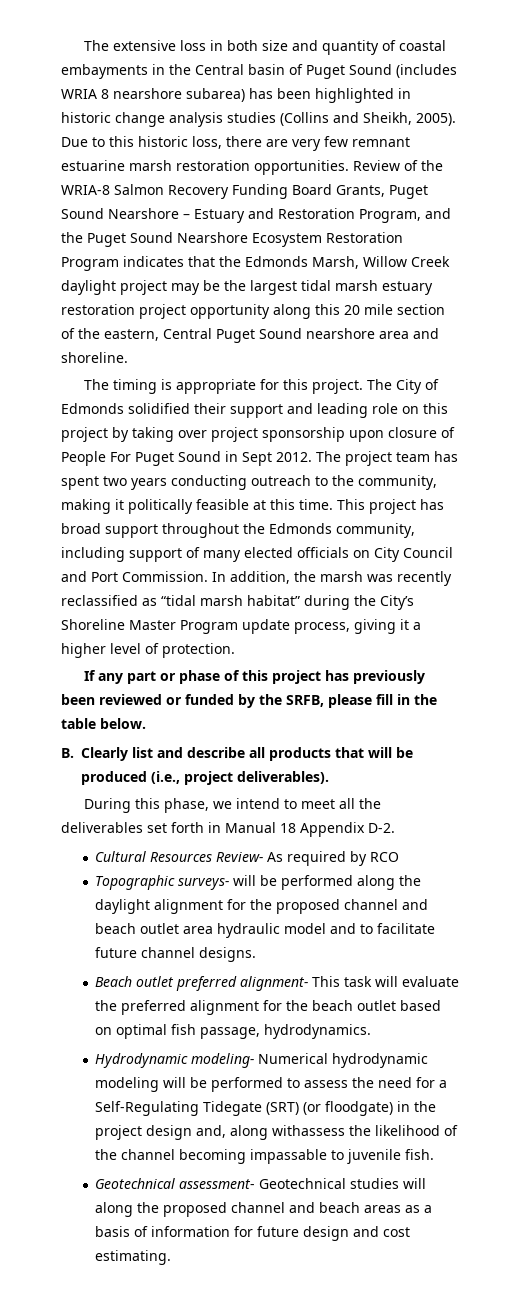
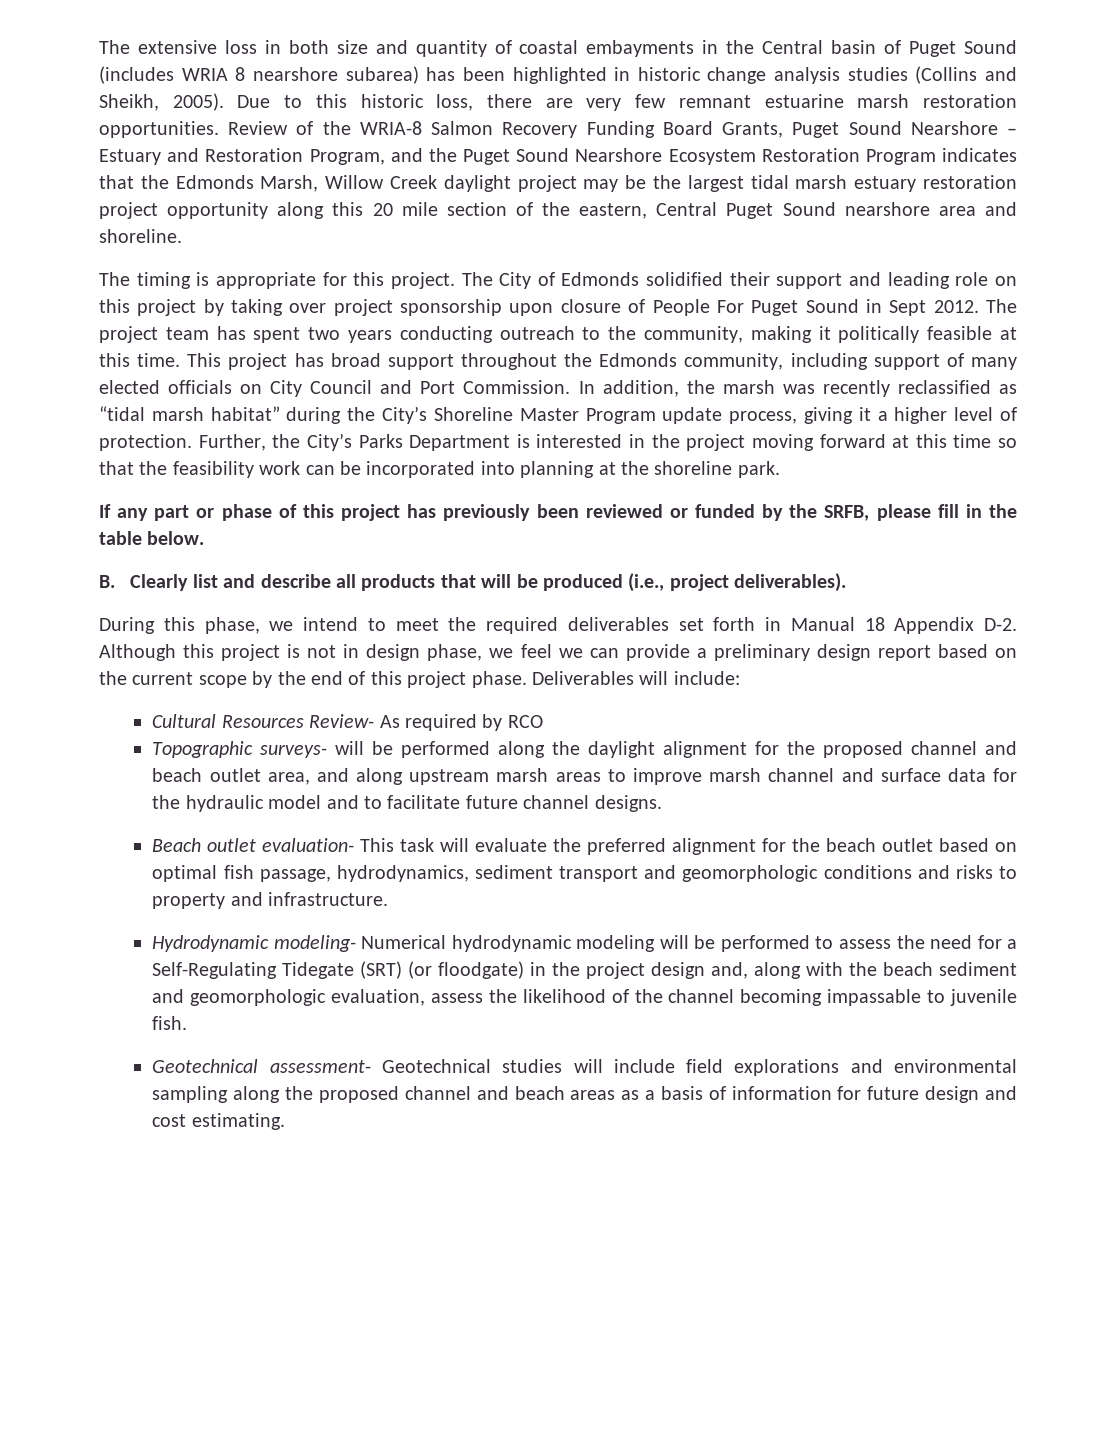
+ Further, the City’s Parks Department is interested in the project moving forward at this time so that the feasibility work can be incorporated into planning at the shoreline park.
- During this phase, we intend to meet all the deliverables set forth in Manual 18 Appendix D-2.
+ During this phase, we intend to meet the required deliverables set forth in Manual 18 Appendix D-2. Although this project is not in design phase, we feel we can provide a preliminary design report based on the current scope by the end of this project phase. Deliverables will include:
- Topographic surveys- will be performed along the daylight alignment for the proposed channel and beach outlet area hydraulic model and to facilitate future channel designs.
+ Topographic surveys- will be performed along the daylight alignment for the proposed channel and beach outlet area, and along upstream marsh areas to improve marsh channel and surface data for the hydraulic model and to facilitate future channel designs.
- Beach outlet preferred alignment- This task will evaluate the preferred alignment for the beach outlet based on optimal fish passage, hydrodynamics.
+ Beach outlet evaluation- This task will evaluate the preferred alignment for the beach outlet based on optimal fish passage, hydrodynamics, sediment transport and geomorphologic conditions and risks to property and infrastructure.
- Hydrodynamic modeling- Numerical hydrodynamic modeling will be performed to assess the need for a Self-Regulating Tidegate (SRT) (or floodgate) in the project design and, along withassess the likelihood of the channel becoming impassable to juvenile fish.
+ Hydrodynamic modeling- Numerical hydrodynamic modeling will be performed to assess the need for a Self-Regulating Tidegate (SRT) (or floodgate) in the project design and, along with the beach sediment and geomorphologic evaluation, assess the likelihood of the channel becoming impassable to juvenile fish.
- Geotechnical assessment- Geotechnical studies will along the proposed channel and beach areas as a basis of information for future design and cost estimating.
+ Geotechnical assessment- Geotechnical studies will include field explorations and environmental sampling along the proposed channel and beach areas as a basis of information for future design and cost estimating.

